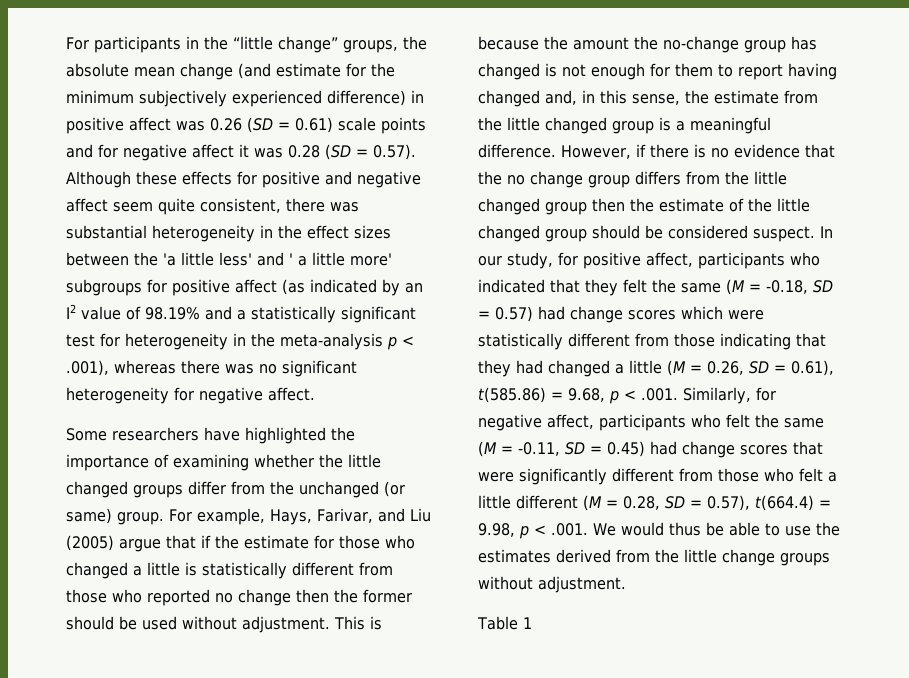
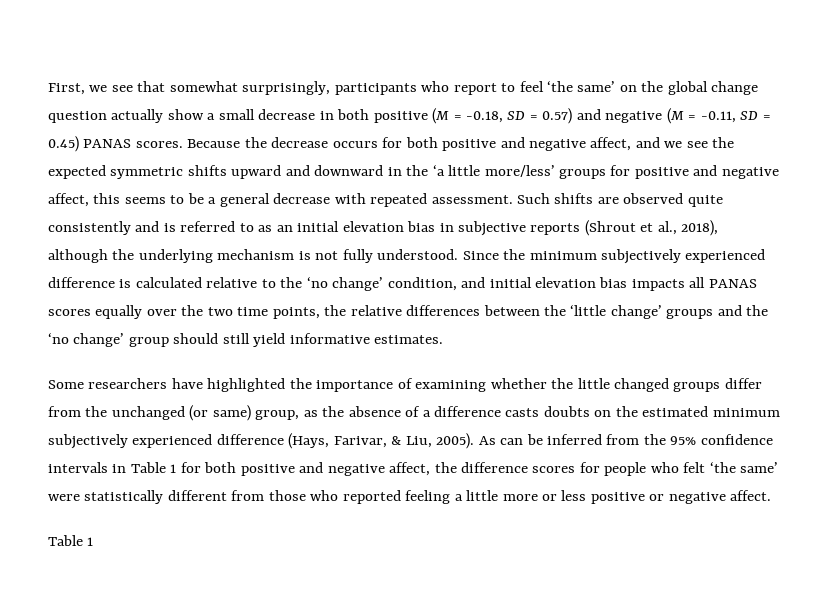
- For participants in the “little change” groups, the absolute mean change (and estimate for the minimum subjectively experienced difference) in positive affect was 0.26 (SD = 0.61) scale points and for negative affect it was 0.28 (SD = 0.57). Although these effects for positive and negative affect seem quite consistent, there was substantial heterogeneity in the effect sizes between the 'a little less' and ' a little more' subgroups for positive affect (as indicated by an I2 value of 98.19% and a statistically significant test for heterogeneity in the meta-analysis p < .001), whereas there was no significant heterogeneity for negative affect.
+ First, we see that somewhat surprisingly, participants who report to feel ‘the same’ on the global change question actually show a small decrease in both positive (M = -0.18, SD = 0.57) and negative (M = -0.11, SD = 0.45) PANAS scores. Because the decrease occurs for both positive and negative affect, and we see the expected symmetric shifts upward and downward in the ‘a little more/less’ groups for positive and negative affect, this seems to be a general decrease with repeated assessment. Such shifts are observed quite consistently and is referred to as an initial elevation bias in subjective reports (Shrout et al., 2018), although the underlying mechanism is not fully understood. Since the minimum subjectively experienced difference is calculated relative to the ‘no change’ condition, and initial elevation bias impacts all PANAS scores equally over the two time points, the relative differences between the ‘little change’ groups and the ‘no change’ group should still yield informative estimates.
- Some researchers have highlighted the importance of examining whether the little changed groups differ from the unchanged (or same) group. For example, Hays, Farivar, and Liu (2005) argue that if the estimate for those who changed a little is statistically different from those who reported no change then the former should be used without adjustment. This is because the amount the no-change group has changed is not enough for them to report having changed and, in this sense, the estimate from the little changed group is a meaningful difference. However, if there is no evidence that the no change group differs from the little changed group then the estimate of the little changed group should be considered suspect. In our study, for positive affect, participants who indicated that they felt the same (M = -0.18, SD = 0.57) had change scores which were statistically different from those indicating that they had changed a little (M = 0.26, SD = 0.61), t(585.86) = 9.68, p < .001. Similarly, for negative affect, participants who felt the same (M = -0.11, SD = 0.45) had change scores that were significantly different from those who felt a little different (M = 0.28, SD = 0.57), t(664.4) = 9.98, p < .001. We would thus be able to use the estimates derived from the little change groups without adjustment.
+ Some researchers have highlighted the importance of examining whether the little changed groups differ from the unchanged (or same) group, as the absence of a difference casts doubts on the estimated minimum subjectively experienced difference (Hays, Farivar, & Liu, 2005). As can be inferred from the 95% confidence intervals in Table 1 for both positive and negative affect, the difference scores for people who felt ‘the same’ were statistically different from those who reported feeling a little more or less positive or negative affect.

